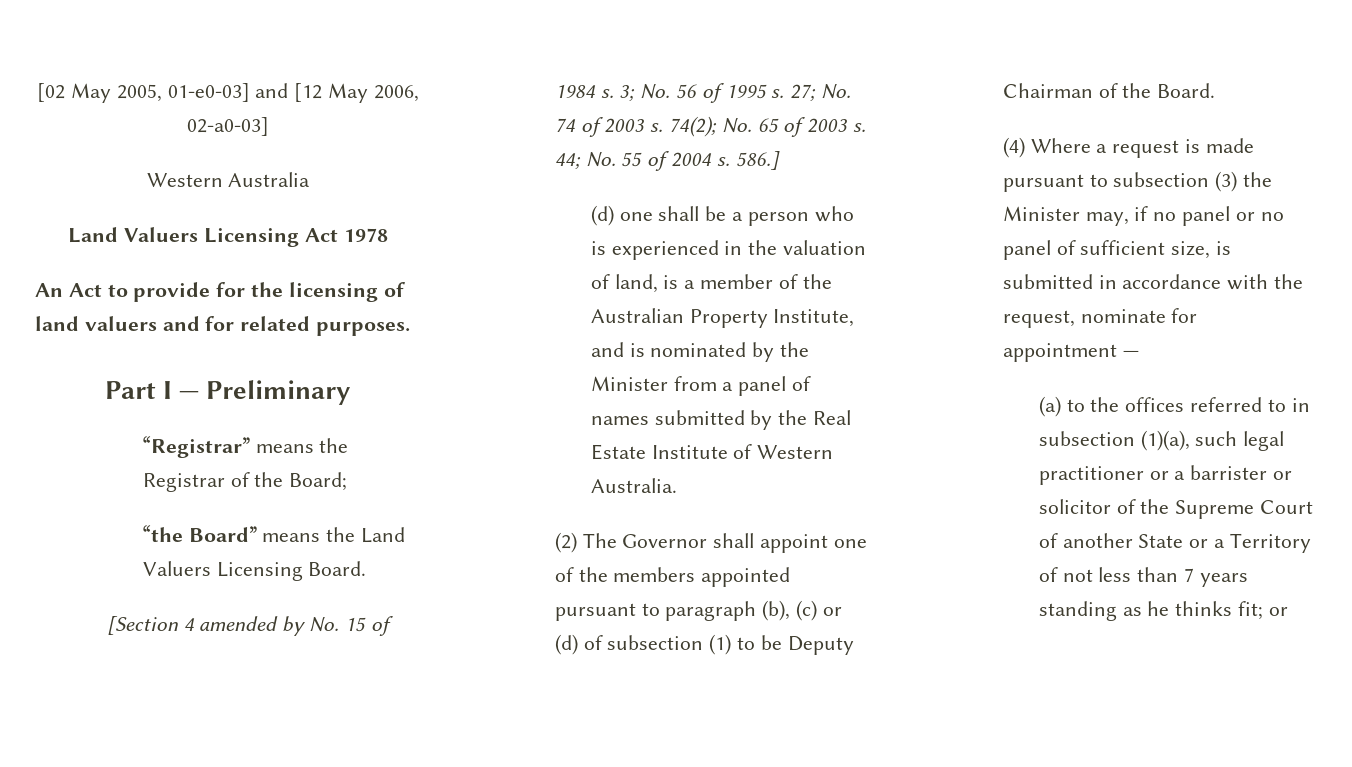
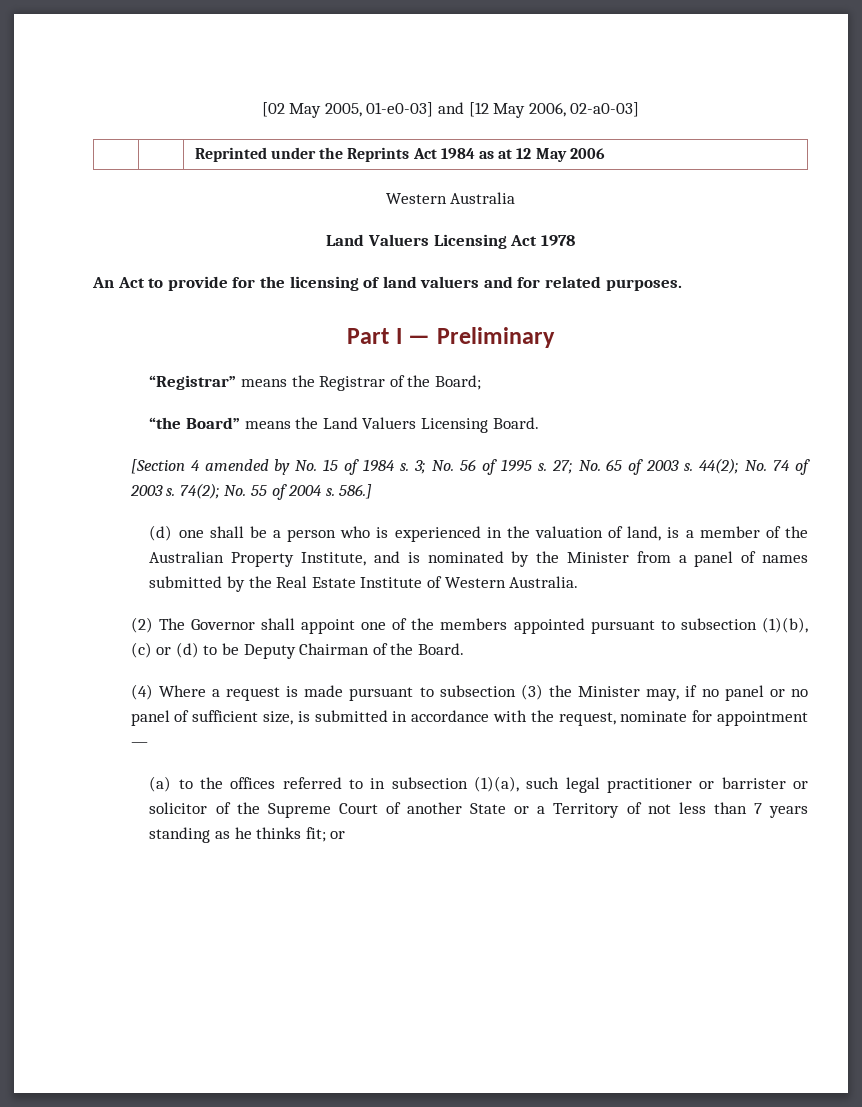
+ | | Reprinted under the Reprints Act 1984 as at 12 May 2006
- 27; No. 74 of 2003 s.
+ 27; No. 65 of 2003 s. 44(2); No. 74 of 2003 s.
- 74(2); No. 65 of 2003 s. 44; No. 55 of 2004 s.
+ 74(2); No. 55 of 2004 s.
- (2) The Governor shall appoint one of the members appointed pursuant to paragraph (b), (c) or (d) of subsection (1) to be Deputy Chairman of the Board.
+ (2) The Governor shall appoint one of the members appointed pursuant to subsection (1)(b), (c) or (d) to be Deputy Chairman of the Board.
- (a) to the offices referred to in subsection (1)(a), such legal practitioner or a barrister or solicitor of the Supreme Court of another State or a Territory of not less than 7 years standing as he thinks fit; or
+ (a) to the offices referred to in subsection (1)(a), such legal practitioner or barrister or solicitor of the Supreme Court of another State or a Territory of not less than 7 years standing as he thinks fit; or

